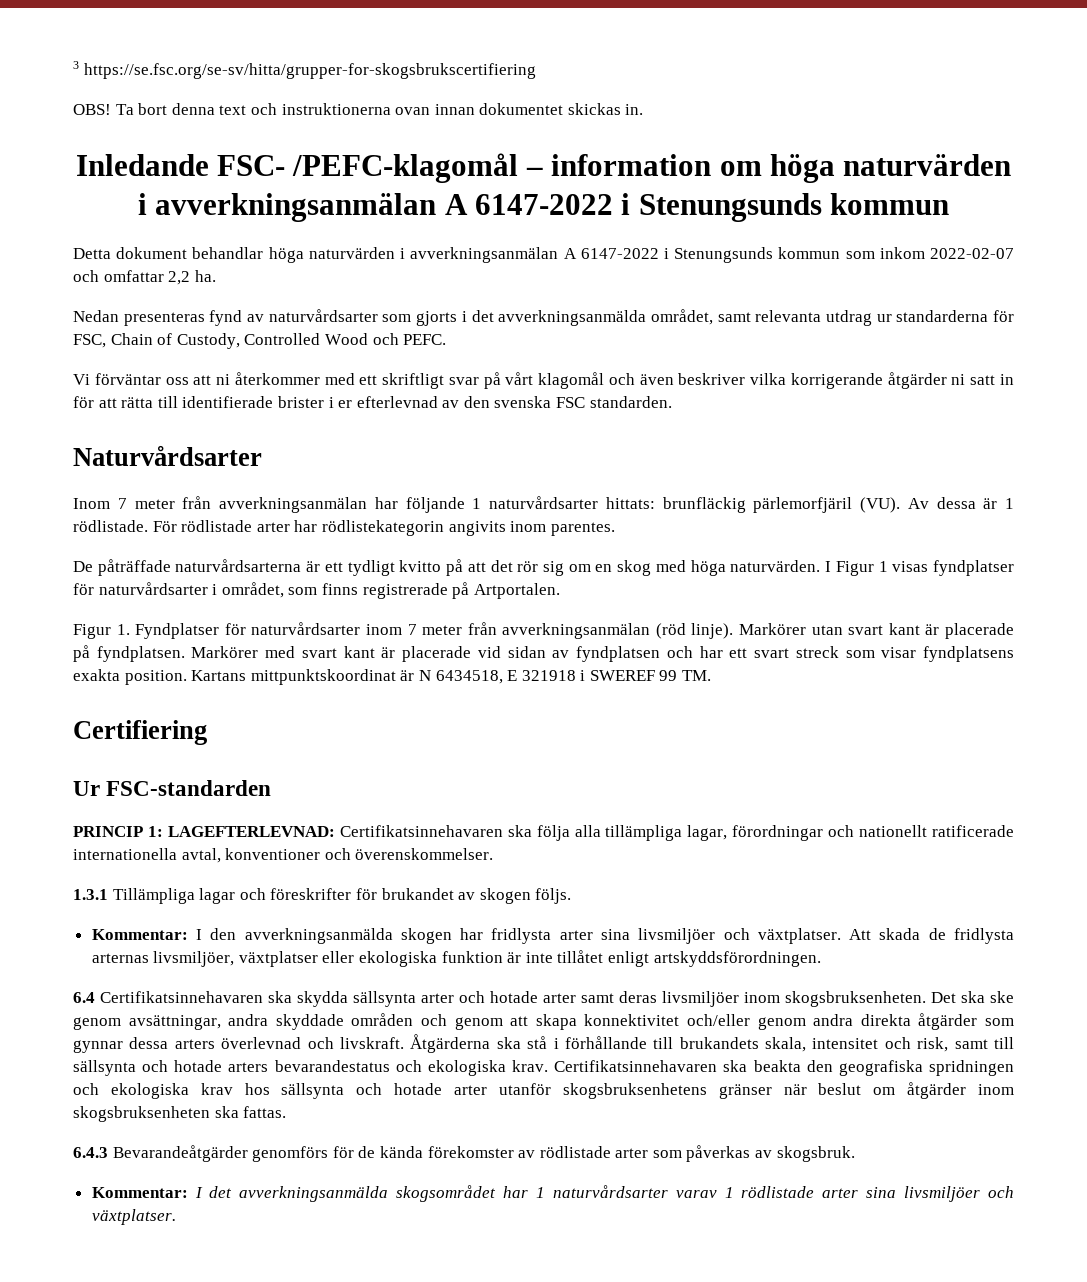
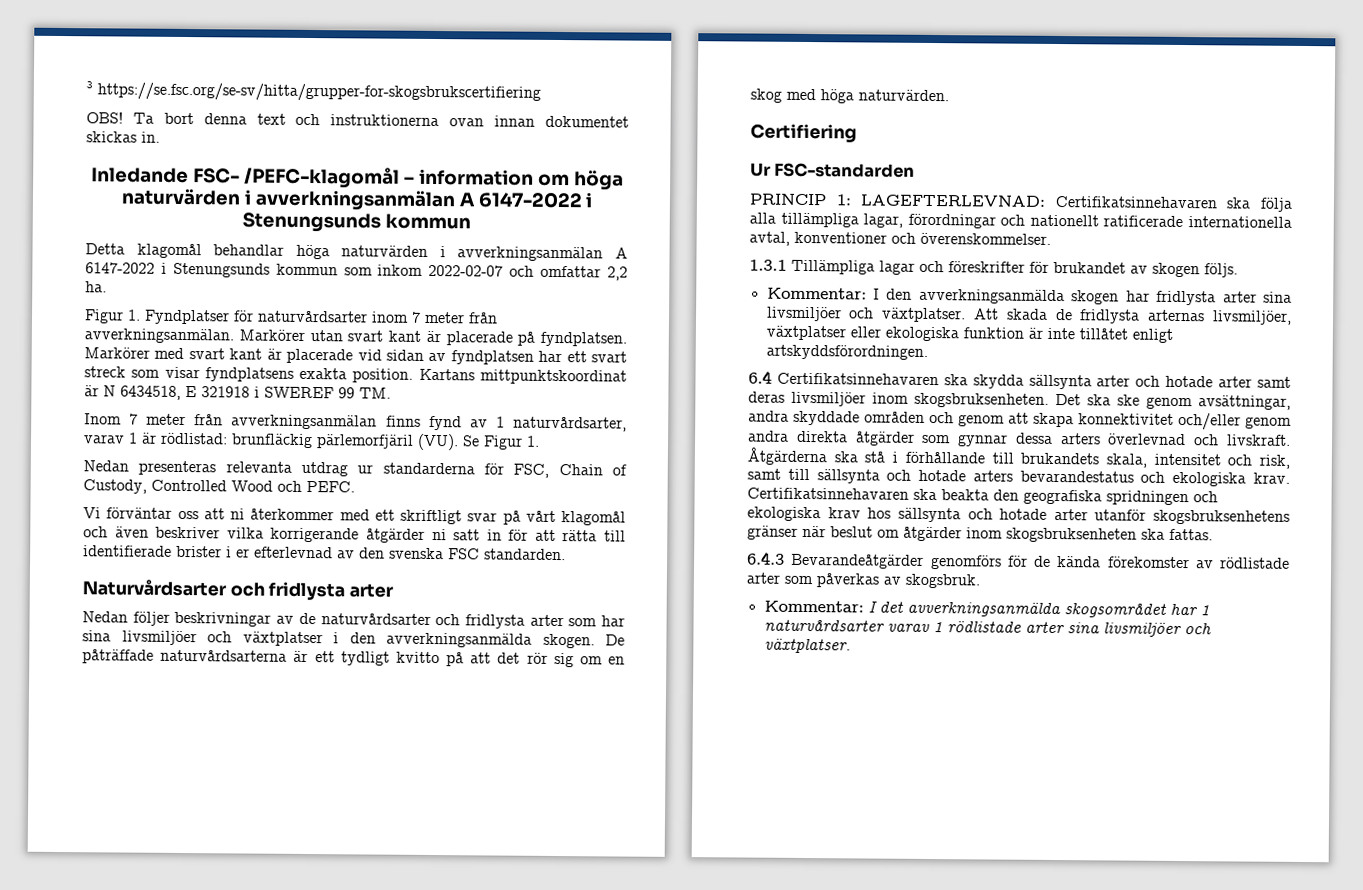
- Detta dokument behandlar höga naturvärden i avverkningsanmälan A 6147-2022 i Stenungsunds kommun som inkom 2022-02-07 och omfattar 2,2 ha.
+ Detta klagomål behandlar höga naturvärden i avverkningsanmälan A 6147-2022 i Stenungsunds kommun som inkom 2022-02-07 och omfattar 2,2 ha.
- Nedan presenteras fynd av naturvårdsarter som gjorts i det avverkningsanmälda området, samt relevanta utdrag ur standarderna för FSC, Chain of Custody, Controlled Wood och PEFC.
+ Figur 1. Fyndplatser för naturvårdsarter inom 7 meter från avverkningsanmälan. Markörer utan svart kant är placerade på fyndplatsen. Markörer med svart kant är placerade vid sidan av fyndplatsen har ett svart streck som visar fyndplatsens exakta position. Kartans mittpunktskoordinat är N 6434518, E 321918 i SWEREF 99 TM.
+ Inom 7 meter från avverkningsanmälan finns fynd av 1 naturvårdsarter, varav 1 är rödlistad: brunfläckig pärlemorfjäril (VU). Se Figur 1.
+ Nedan presenteras relevanta utdrag ur standarderna för FSC, Chain of Custody, Controlled Wood och PEFC.
- Naturvårdsarter
- Inom 7 meter från avverkningsanmälan har följande 1 naturvårdsarter hittats: brunfläckig pärlemorfjäril (VU). Av dessa är 1 rödlistade. För rödlistade arter har rödlistekategorin angivits inom parentes.
- De påträffade naturvårdsarterna är ett tydligt kvitto på att det rör sig om en skog med höga naturvärden. I Figur 1 visas fyndplatser för naturvårdsarter i området, som finns registrerade på Artportalen.
- Figur 1. Fyndplatser för naturvårdsarter inom 7 meter från avverkningsanmälan (röd linje). Markörer utan svart kant är placerade på fyndplatsen. Markörer med svart kant är placerade vid sidan av fyndplatsen och har ett svart streck som visar fyndplatsens exakta position. Kartans mittpunktskoordinat är N 6434518, E 321918 i SWEREF 99 TM.
+ Naturvårdsarter och fridlysta arter
+ Nedan följer beskrivningar av de naturvårdsarter och fridlysta arter som har sina livsmiljöer och växtplatser i den avverkningsanmälda skogen. De påträffade naturvårdsarterna är ett tydligt kvitto på att det rör sig om en skog med höga naturvärden.

